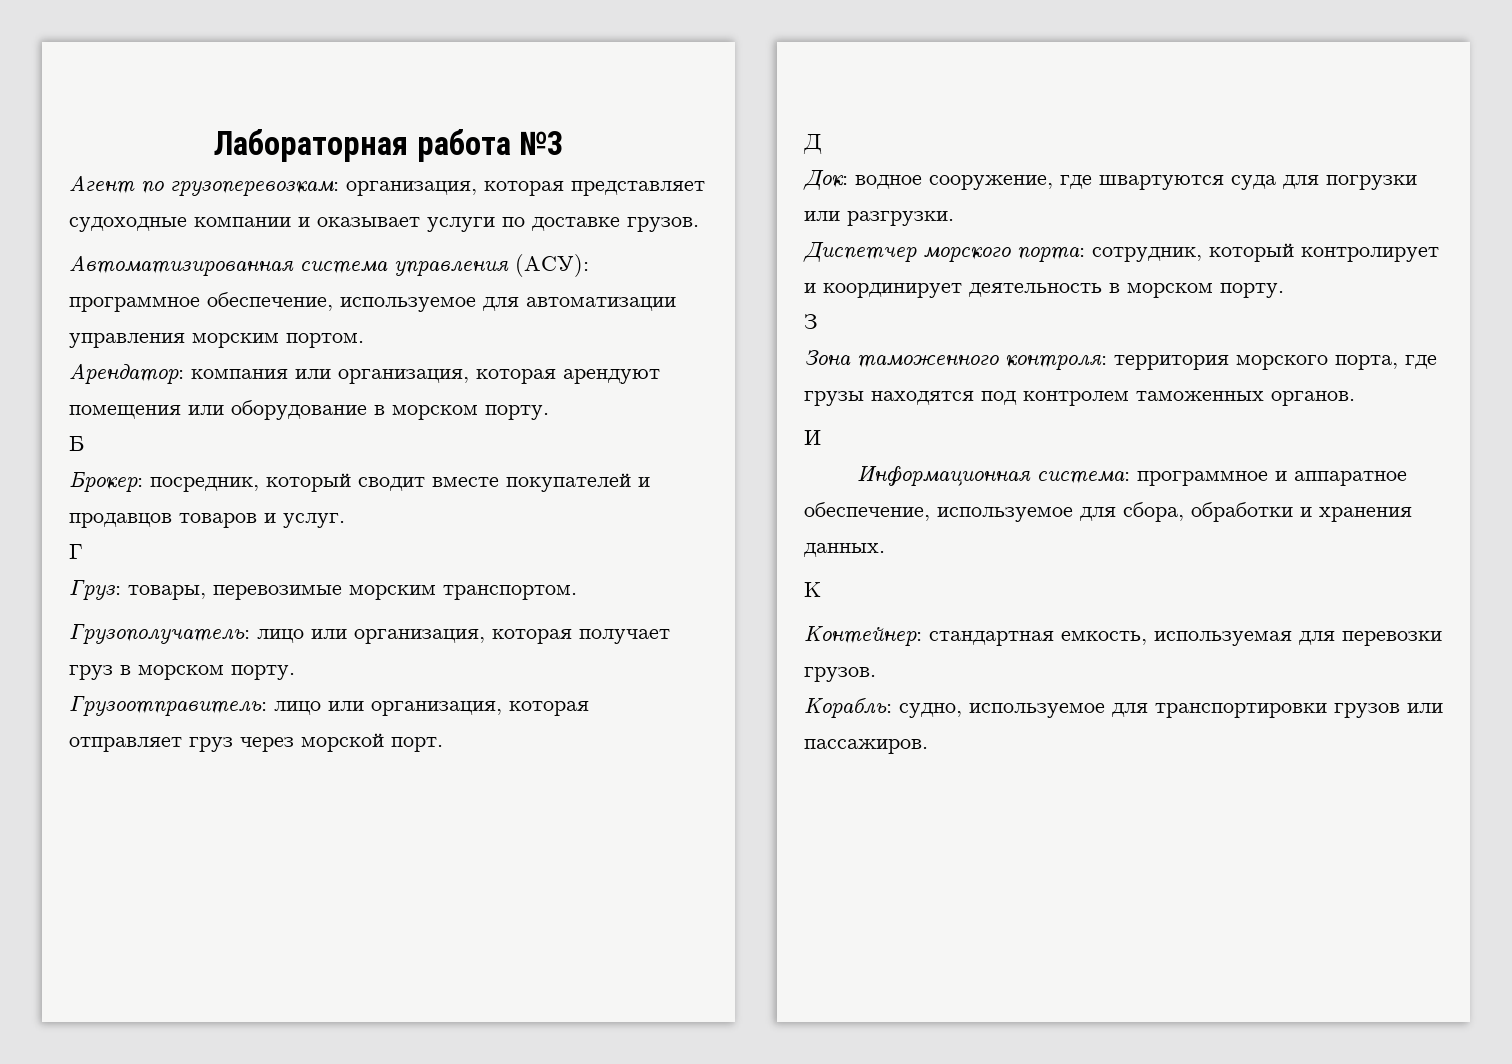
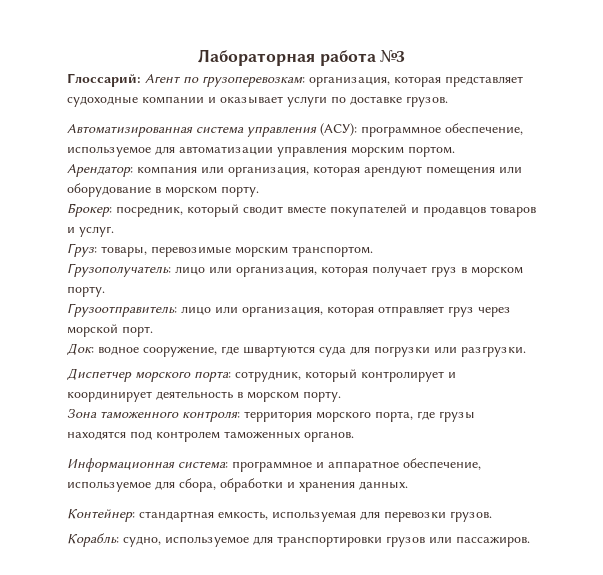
- Агент по грузоперевозкам: организация, которая представляет судоходные компании и оказывает услуги по доставке грузов.
+ Глоссарий: Агент по грузоперевозкам: организация, которая представляет судоходные компании и оказывает услуги по доставке грузов.
- Б
- Г
- Д
- З
- И
- К

